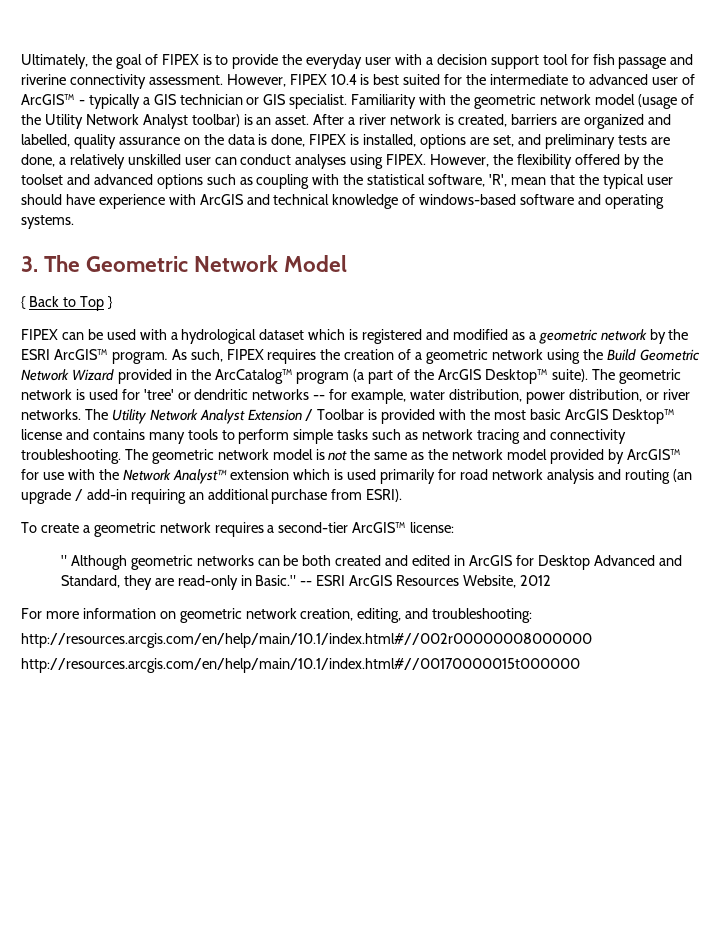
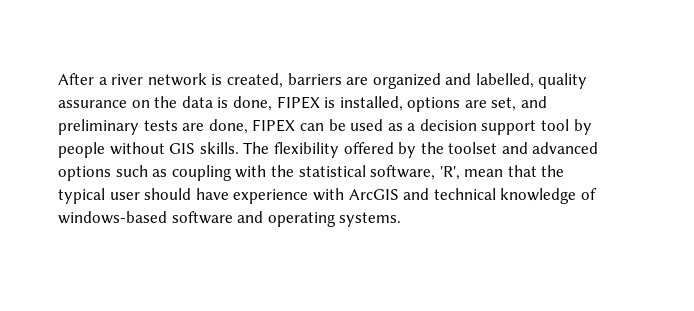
- Ultimately, the goal of FIPEX is to provide the everyday user with a decision support tool for fish passage and riverine connectivity assessment. However, FIPEX 10.4 is best suited for the intermediate to advanced user of ArcGIS™ - typically a GIS technician or GIS specialist. Familiarity with the geometric network model (usage of the Utility Network Analyst toolbar) is an asset. After a river network is created, barriers are organized and labelled, quality assurance on the data is done, FIPEX is installed, options are set, and preliminary tests are done, a relatively unskilled user can conduct analyses using FIPEX. However, the flexibility offered by the toolset and advanced options such as coupling with the statistical software, 'R', mean that the typical user should have experience with ArcGIS and technical knowledge of windows-based software and operating systems.
+ After a river network is created, barriers are organized and labelled, quality assurance on the data is done, FIPEX is installed, options are set, and preliminary tests are done, FIPEX can be used as a decision support tool by people without GIS skills. The flexibility offered by the toolset and advanced options such as coupling with the statistical software, 'R', mean that the typical user should have experience with ArcGIS and technical knowledge of windows-based software and operating systems.
- 3. The Geometric Network Model
- { Back to Top }
- FIPEX can be used with a hydrological dataset which is registered and modified as a geometric network by the ESRI ArcGIS™ program. As such, FIPEX requires the creation of a geometric network using the Build Geometric Network Wizard provided in the ArcCatalog™ program (a part of the ArcGIS Desktop™ suite). The geometric network is used for 'tree' or dendritic networks -- for example, water distribution, power distribution, or river networks. The Utility Network Analyst Extension / Toolbar is provided with the most basic ArcGIS Desktop™ license and contains many tools to perform simple tasks such as network tracing and connectivity troubleshooting. The geometric network model is not the same as the network model provided by ArcGIS™ for use with the Network Analyst™ extension which is used primarily for road network analysis and routing (an upgrade / add-in requiring an additional purchase from ESRI).
- To create a geometric network requires a second-tier ArcGIS™ license:
- " Although geometric networks can be both created and edited in ArcGIS for Desktop Advanced and Standard, they are read-only in Basic." -- ESRI ArcGIS Resources Website, 2012
- For more information on geometric network creation, editing, and troubleshooting:
- http://resources.arcgis.com/en/help/main/10.1/index.html#//002r00000008000000
- http://resources.arcgis.com/en/help/main/10.1/index.html#//00170000015t000000

